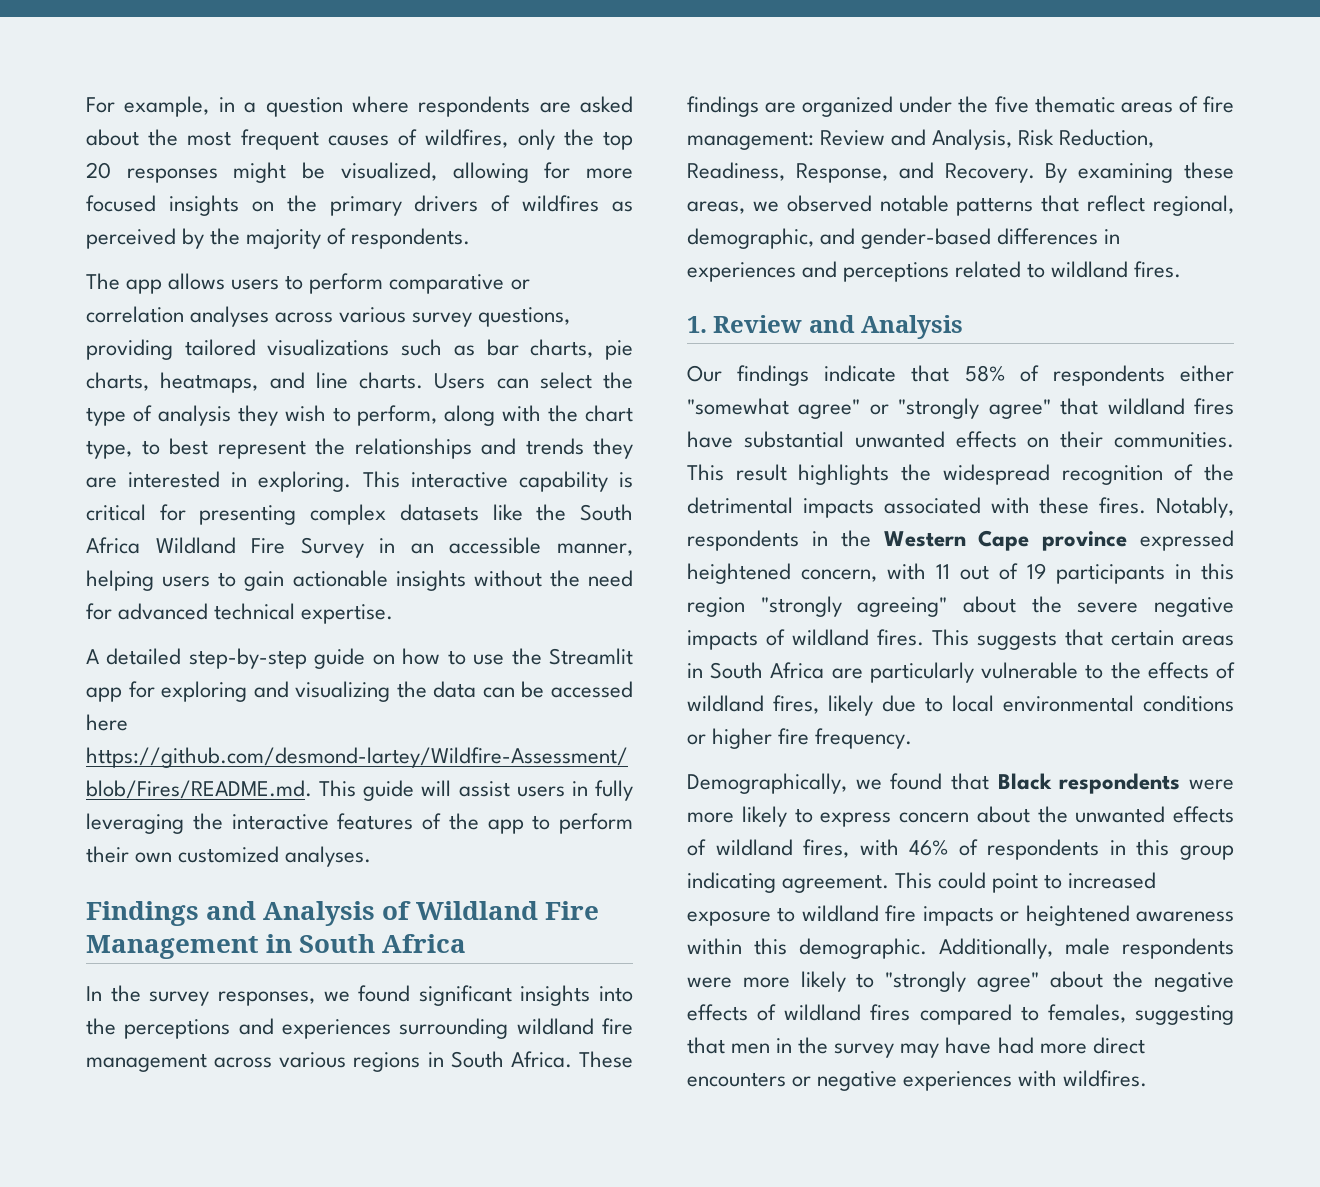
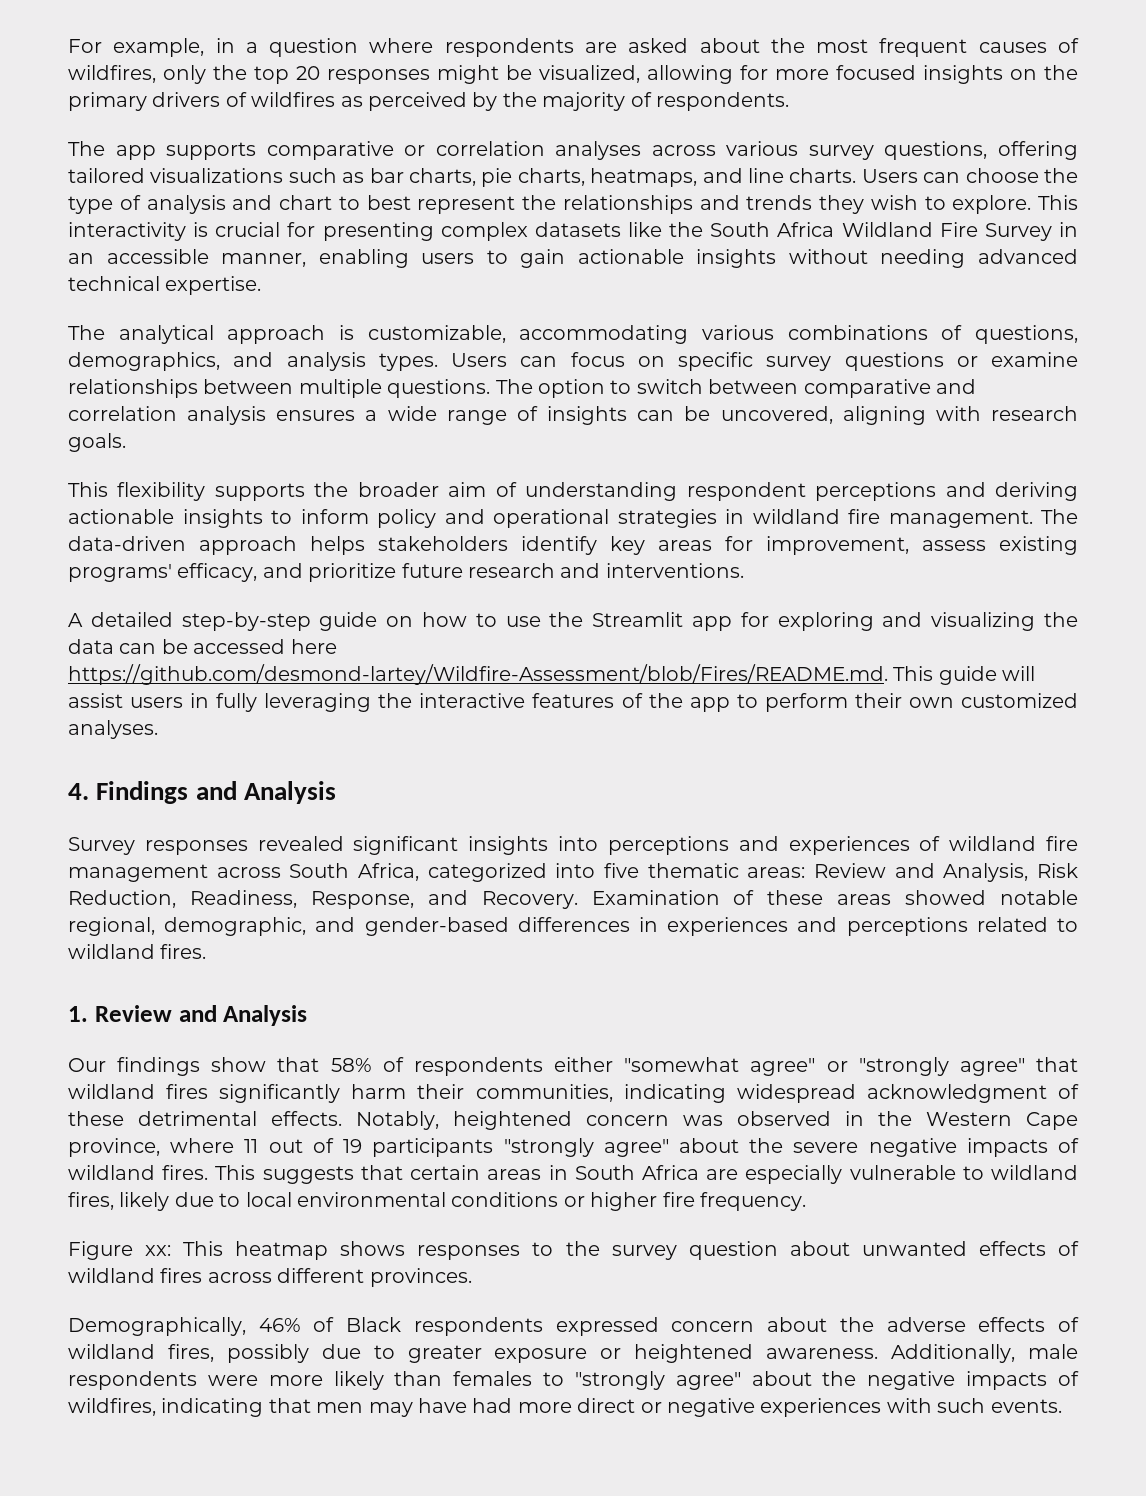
- The app allows users to perform comparative or correlation analyses across various survey questions, providing tailored visualizations such as bar charts, pie charts, heatmaps, and line charts.
+ The app supports comparative or correlation analyses across various survey questions, offering tailored visualizations such as bar charts, pie charts, heatmaps, and line charts.
- Users can select the type of analysis they wish to perform, along with the chart type, to best represent the relationships and trends they are interested in exploring. This interactive capability is critical for presenting complex datasets like the South Africa Wildland Fire Survey in an accessible manner, helping users to gain actionable insights without the need for advanced technical expertise.
+ Users can choose the type of analysis and chart to best represent the relationships and trends they wish to explore. This interactivity is crucial for presenting complex datasets like the South Africa Wildland Fire Survey in an accessible manner, enabling users to gain actionable insights without needing advanced technical expertise.
+ The analytical approach is customizable, accommodating various combinations of questions, demographics, and analysis types. Users can focus on specific survey questions or examine relationships between multiple questions. The option to switch between comparative and correlation analysis ensures a wide range of insights can be uncovered, aligning with research goals.
+ This flexibility supports the broader aim of understanding respondent perceptions and deriving actionable insights to inform policy and operational strategies in wildland fire management. The data-driven approach helps stakeholders identify key areas for improvement, assess existing programs' efficacy, and prioritize future research and interventions.
- Findings and Analysis of Wildland Fire Management in South Africa
- In the survey responses, we found significant insights into the perceptions and experiences surrounding wildland fire management across various regions in South Africa. These findings are organized under the five thematic areas of fire management: Review and Analysis, Risk Reduction, Readiness, Response, and Recovery.
+ 4. Findings and Analysis
+ Survey responses revealed significant insights into perceptions and experiences of wildland fire management across South Africa, categorized into five thematic areas: Review and Analysis, Risk Reduction, Readiness, Response, and Recovery.
- By examining these areas, we observed notable patterns that reflect regional, demographic, and gender-based differences in experiences and perceptions related to wildland fires.
+ Examination of these areas showed notable regional, demographic, and gender-based differences in experiences and perceptions related to wildland fires.
- Our findings indicate that 58% of respondents either "somewhat agree" or "strongly agree" that wildland fires have substantial unwanted effects on their communities. This result highlights the widespread recognition of the detrimental impacts associated with these fires. Notably, respondents in the Western Cape province expressed heightened concern, with 11 out of 19 participants in this region "strongly agreeing" about the severe negative impacts of wildland fires.
+ Our findings show that 58% of respondents either "somewhat agree" or "strongly agree" that wildland fires significantly harm their communities, indicating widespread acknowledgment of these detrimental effects. Notably, heightened concern was observed in the Western Cape province, where 11 out of 19 participants "strongly agree" about the severe negative impacts of wildland fires.
- This suggests that certain areas in South Africa are particularly vulnerable to the effects of wildland fires, likely due to local environmental conditions or higher fire frequency.
+ This suggests that certain areas in South Africa are especially vulnerable to wildland fires, likely due to local environmental conditions or higher fire frequency.
- Demographically, we found that Black respondents were more likely to express concern about the unwanted effects of wildland fires, with 46% of respondents in this group indicating agreement. This could point to increased exposure to wildland fire impacts or heightened awareness within this demographic.
+ Figure xx: This heatmap shows responses to the survey question about unwanted effects of wildland fires across different provinces.
+ Demographically, 46% of Black respondents expressed concern about the adverse effects of wildland fires, possibly due to greater exposure or heightened awareness.
- Additionally, male respondents were more likely to "strongly agree" about the negative effects of wildland fires compared to females, suggesting that men in the survey may have had more direct encounters or negative experiences with wildfires.
+ Additionally, male respondents were more likely than females to "strongly agree" about the negative impacts of wildfires, indicating that men may have had more direct or negative experiences with such events.

